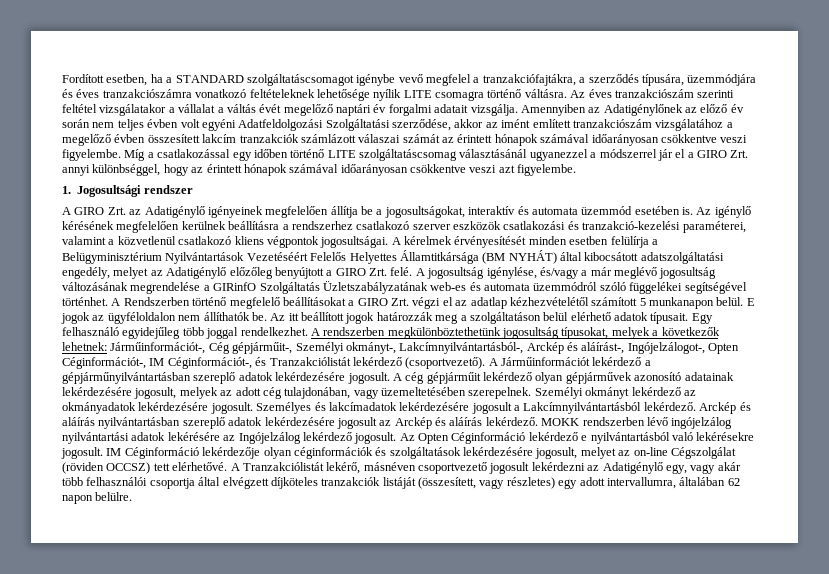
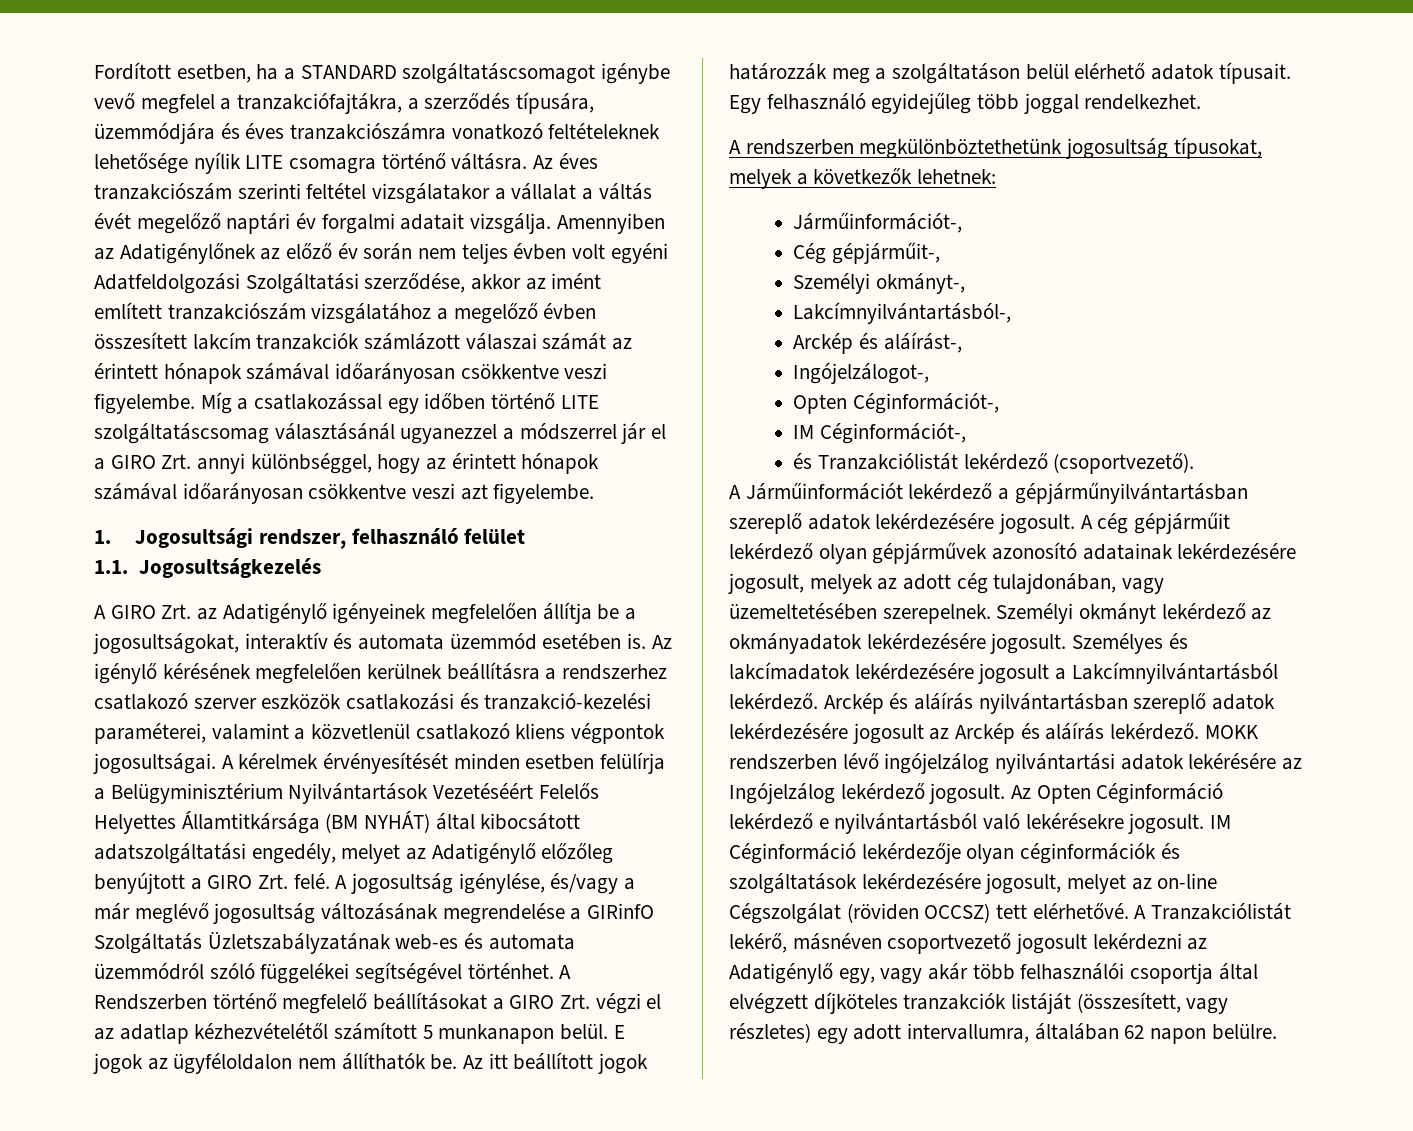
- 1. Jogosultsági rendszer
+ 1. Jogosultsági rendszer, felhasználó felület
+ 1.1. Jogosultságkezelés
- Egy felhasználó egyidejűleg több joggal rendelkezhet. A rendszerben megkülönböztethetünk jogosultság típusokat, melyek a következők lehetnek: Járműinformációt-, Cég gépjárműit-, Személyi okmányt-, Lakcímnyilvántartásból-, Arckép és aláírást-, Ingójelzálogot-, Opten Céginformációt-, IM Céginformációt-, és Tranzakciólistát lekérdező (csoportvezető). A Járműinformációt lekérdező a gépjárműnyilvántartásban szereplő adatok lekérdezésére jogosult.
+ Egy felhasználó egyidejűleg több joggal rendelkezhet.
+ A rendszerben megkülönböztethetünk jogosultság típusokat, melyek a következők lehetnek:
+ Járműinformációt-,
+ Cég gépjárműit-,
+ Személyi okmányt-,
+ Lakcímnyilvántartásból-,
+ Arckép és aláírást-,
+ Ingójelzálogot-,
+ Opten Céginformációt-,
+ IM Céginformációt-,
+ és Tranzakciólistát lekérdező (csoportvezető).
+ A Járműinformációt lekérdező a gépjárműnyilvántartásban szereplő adatok lekérdezésére jogosult.

